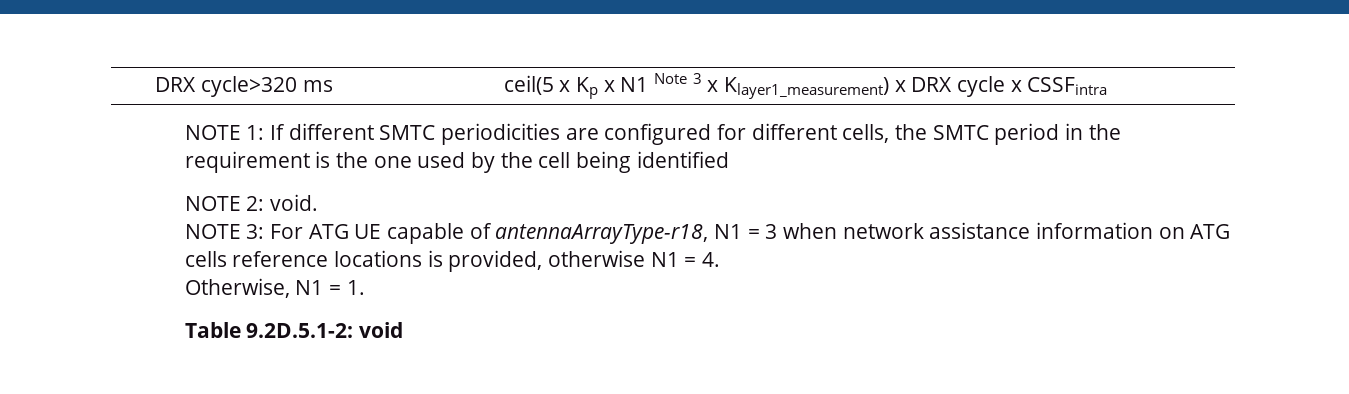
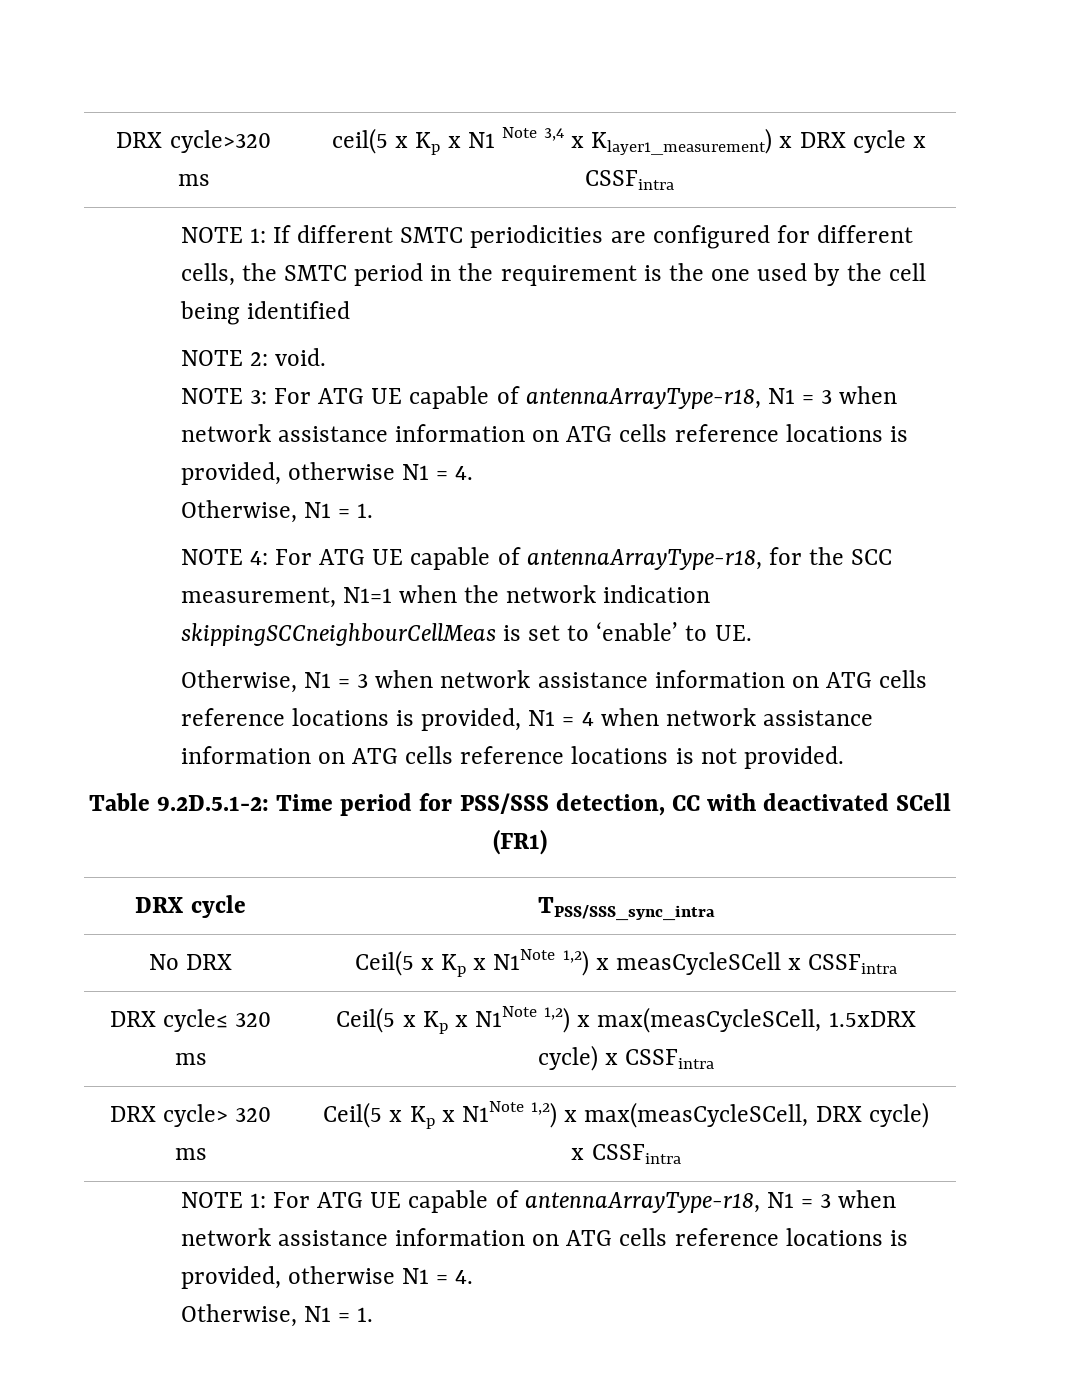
- DRX cycle>320 ms | ceil(5 x Kp x N1 Note 3 x Klayer1_measurement) x DRX cycle x CSSFintra
+ DRX cycle>320 ms | ceil(5 x Kp x N1 Note 3,4 x Klayer1_measurement) x DRX cycle x CSSFintra
- Table 9.2D.5.1-2: void
+ NOTE 4: For ATG UE capable of antennaArrayType-r18, for the SCC measurement, N1=1 when the network indication skippingSCCneighbourCellMeas is set to ‘enable’ to UE.
+ Otherwise, N1 = 3 when network assistance information on ATG cells reference locations is provided, N1 = 4 when network assistance information on ATG cells reference locations is not provided.
+ Table 9.2D.5.1-2: Time period for PSS/SSS detection, CC with deactivated SCell (FR1)
+ DRX cycle | TPSS/SSS_sync_intra
+ No DRX | Ceil(5 x Kp x N1Note 1,2) x measCycleSCell x CSSFintra
+ DRX cycle≤ 320 ms | Ceil(5 x Kp x N1Note 1,2) x max(measCycleSCell, 1.5xDRX cycle) x CSSFintra
+ DRX cycle> 320 ms | Ceil(5 x Kp x N1Note 1,2) x max(measCycleSCell, DRX cycle) x CSSFintra
+ NOTE 1: For ATG UE capable of antennaArrayType-r18, N1 = 3 when network assistance information on ATG cells reference locations is provided, otherwise N1 = 4.
+ Otherwise, N1 = 1.

